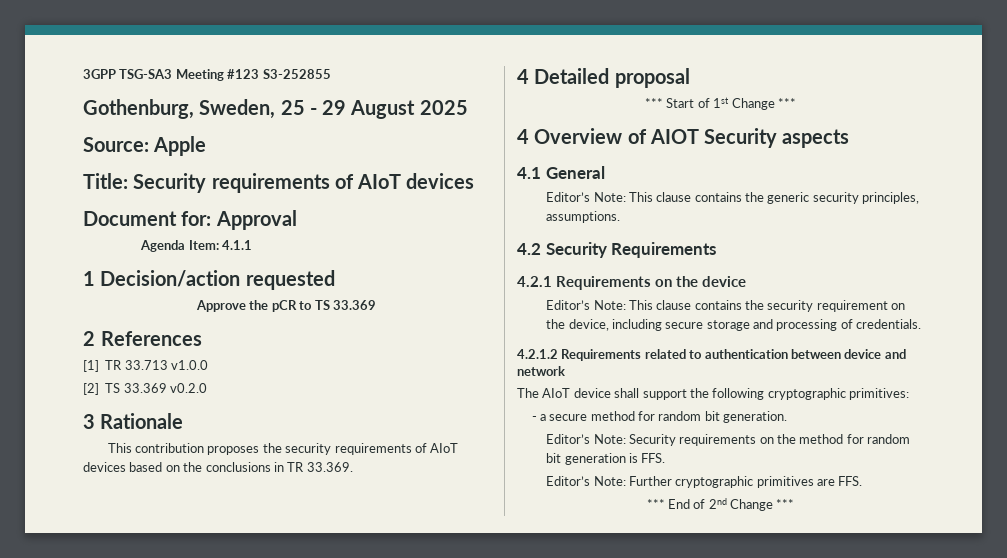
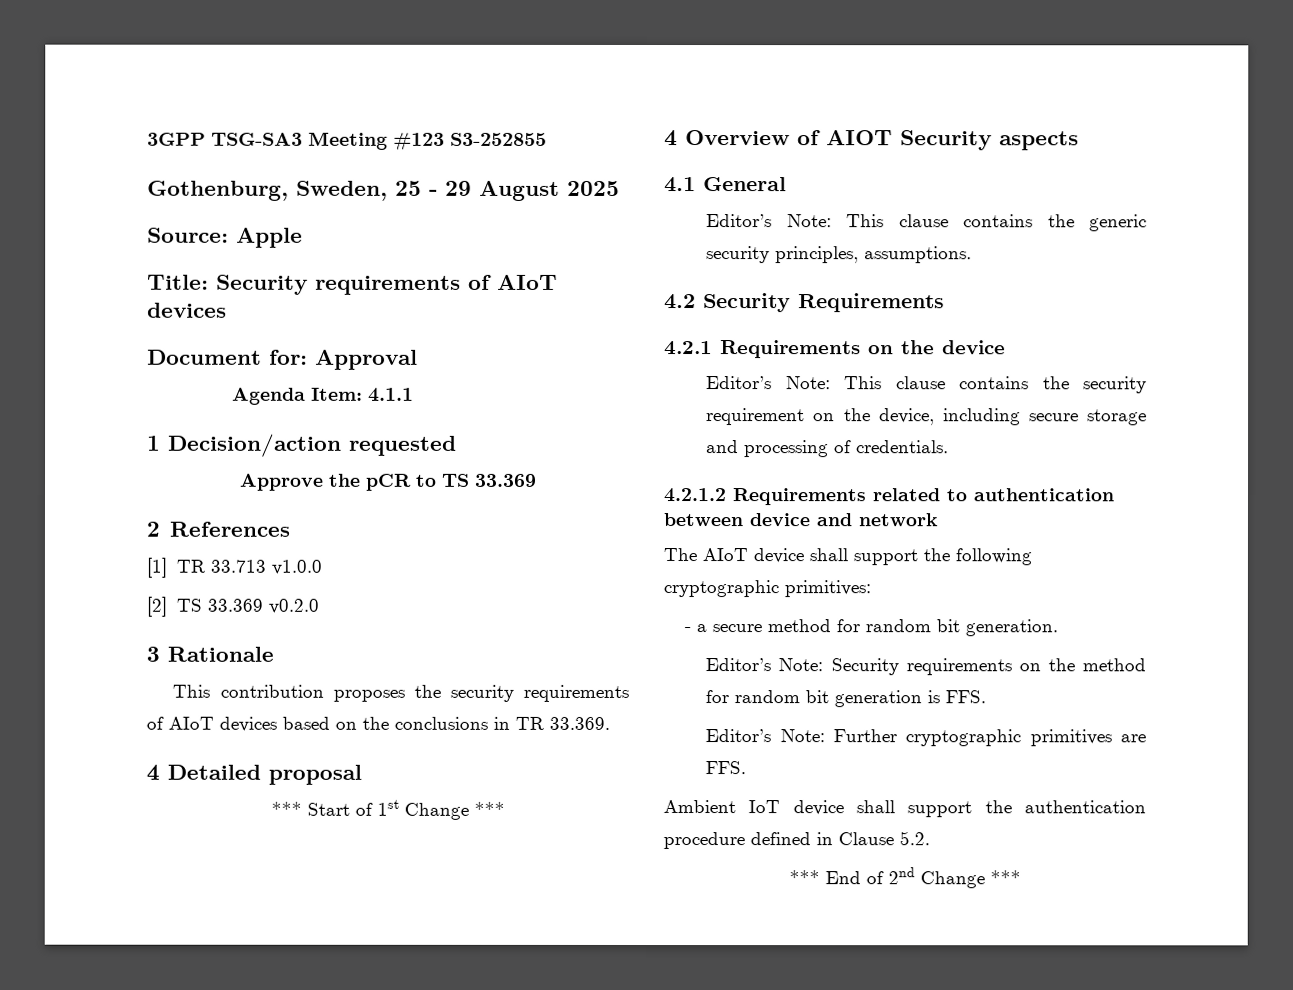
+ Ambient IoT device shall support the authentication procedure defined in Clause 5.2.

